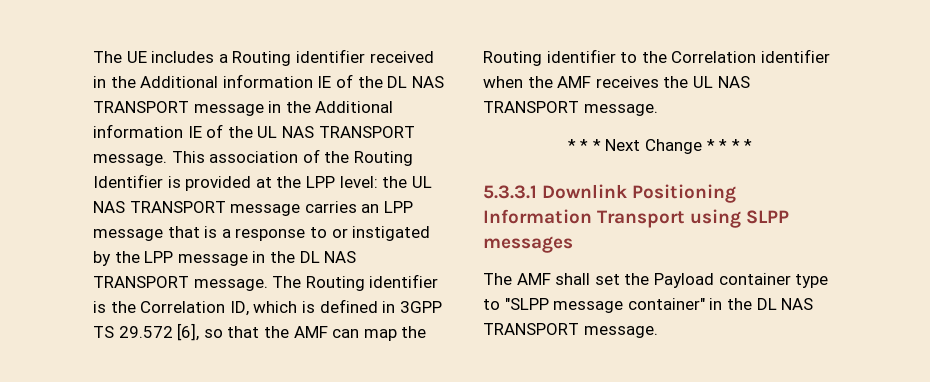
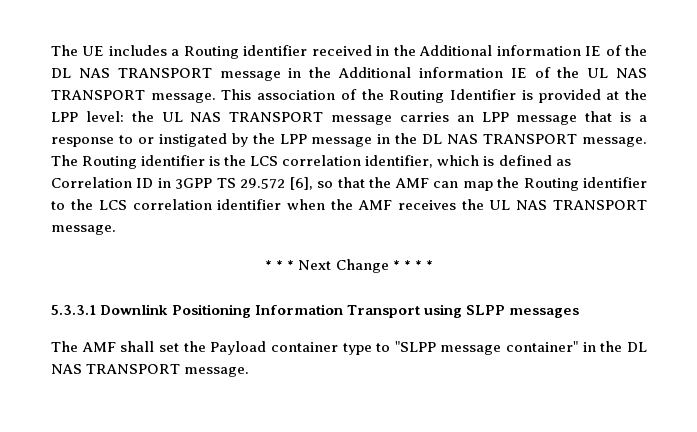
- The Routing identifier is the Correlation ID, which is defined in 3GPP TS 29.572 [6], so that the AMF can map the Routing identifier to the Correlation identifier when the AMF receives the UL NAS TRANSPORT message.
+ The Routing identifier is the LCS correlation identifier, which is defined as Correlation ID in 3GPP TS 29.572 [6], so that the AMF can map the Routing identifier to the LCS correlation identifier when the AMF receives the UL NAS TRANSPORT message.

